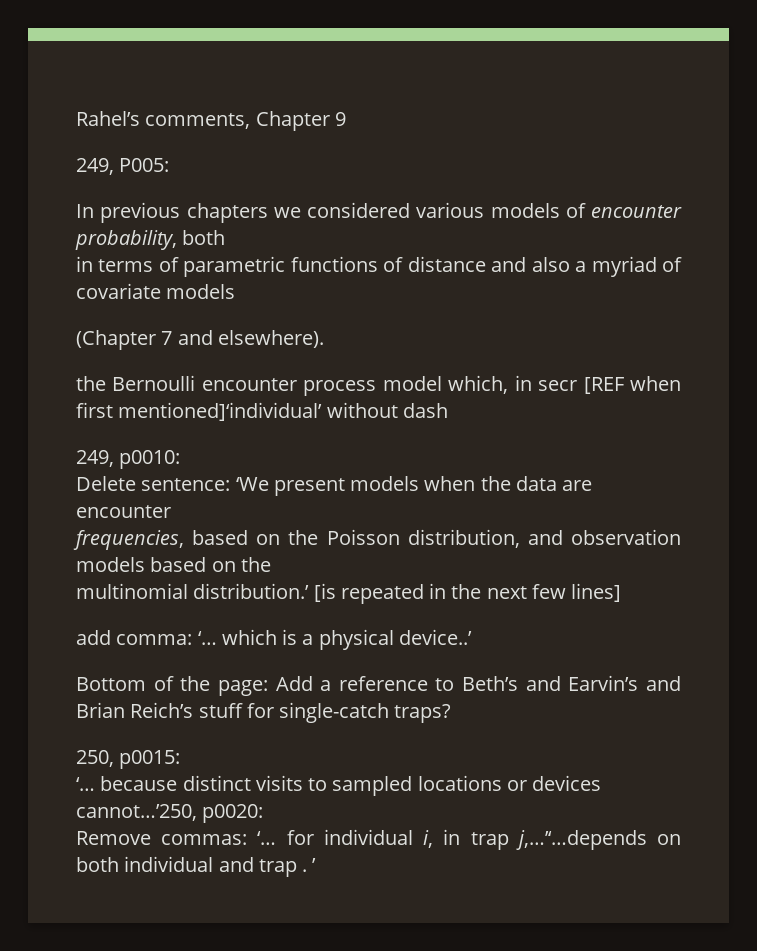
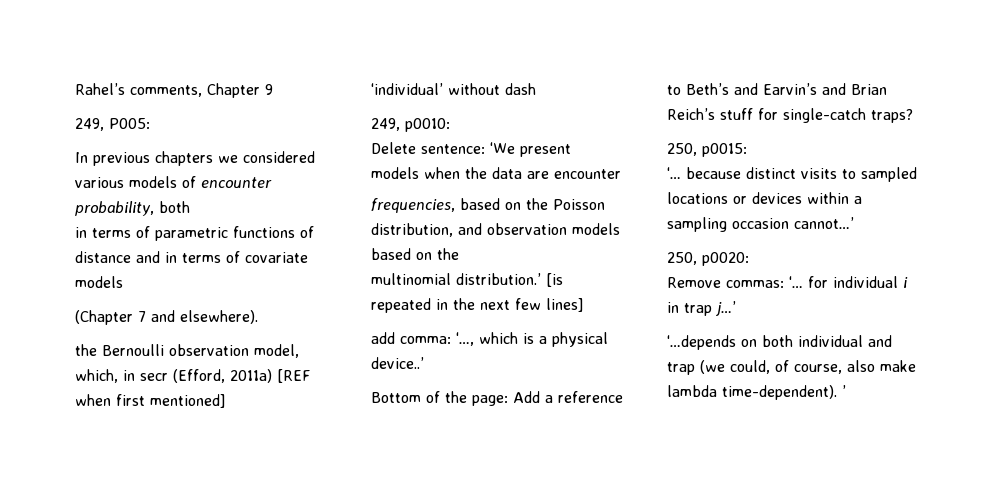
- in terms of parametric functions of distance and also a myriad of covariate models
+ in terms of parametric functions of distance and in terms of covariate models
- the Bernoulli encounter process model which, in secr [REF when first mentioned]‘individual’ without dash
+ the Bernoulli observation model, which, in secr (Efford, 2011a) [REF when first mentioned]
+ ‘individual’ without dash
- add comma: ‘… which is a physical device..’
+ add comma: ‘…, which is a physical device..’
- ‘… because distinct visits to sampled locations or devices cannot…’250, p0020:
+ ‘… because distinct visits to sampled locations or devices within a sampling occasion cannot…’
+ 250, p0020:
- Remove commas: ‘… for individual i, in trap j,…’‘…depends on both individual and trap . ’
+ Remove commas: ‘… for individual i in trap j…’
+ ‘…depends on both individual and trap (we could, of course, also make lambda time-dependent). ’

